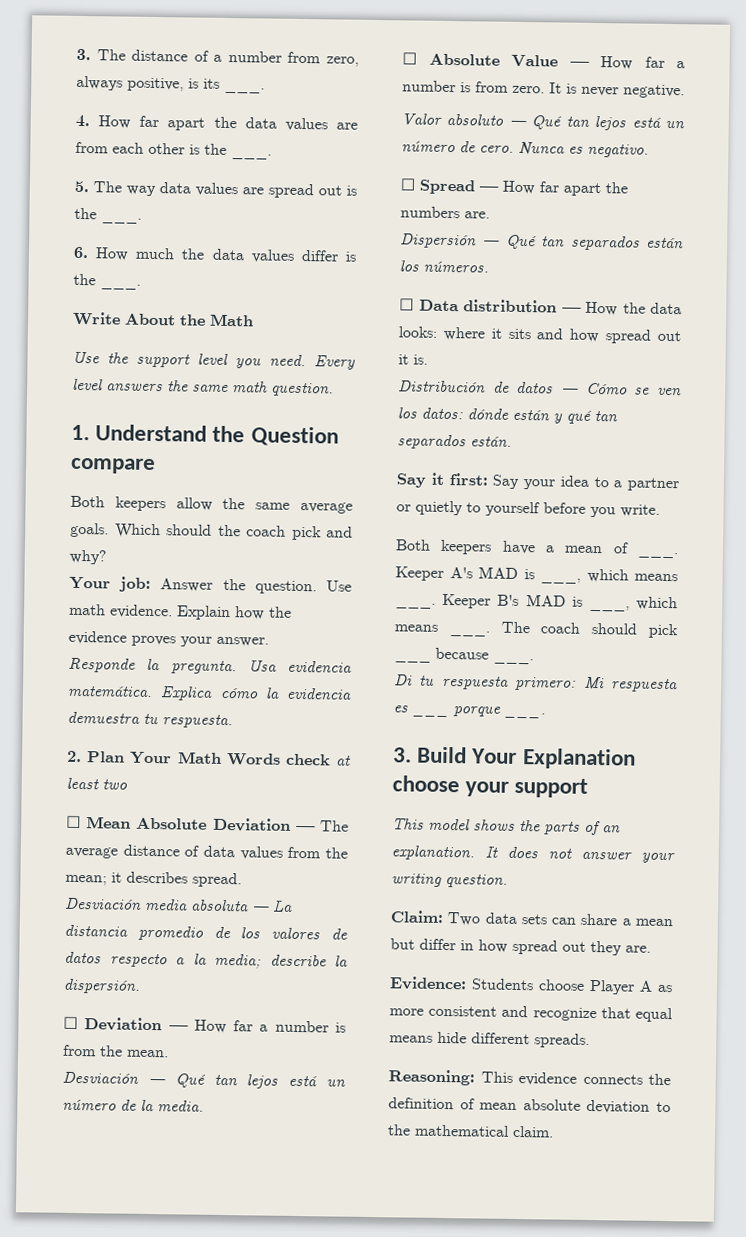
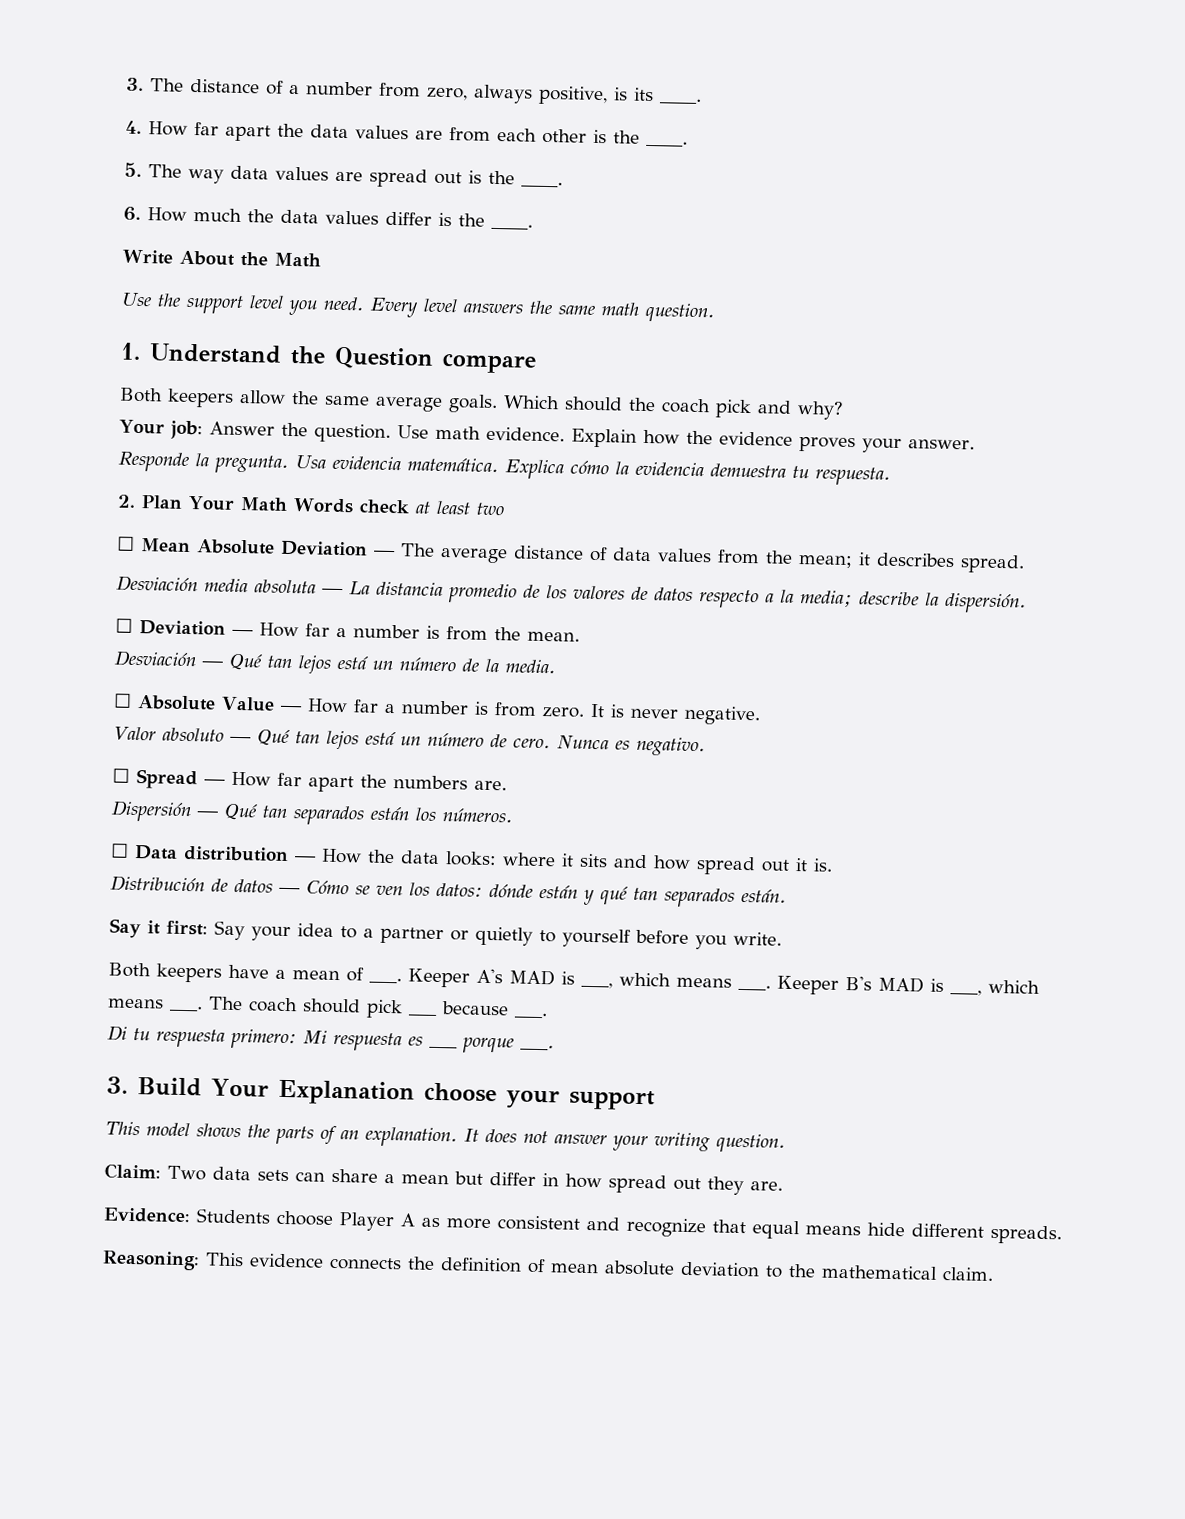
- 3. The distance of a number from zero, always positive, is its ___.
+ 3. The distance of a number from zero, always positive, is its ____.
- 4. How far apart the data values are from each other is the ___.
+ 4. How far apart the data values are from each other is the ____.
- 5. The way data values are spread out is the ___.
+ 5. The way data values are spread out is the ____.
- 6. How much the data values differ is the ___.
+ 6. How much the data values differ is the ____.

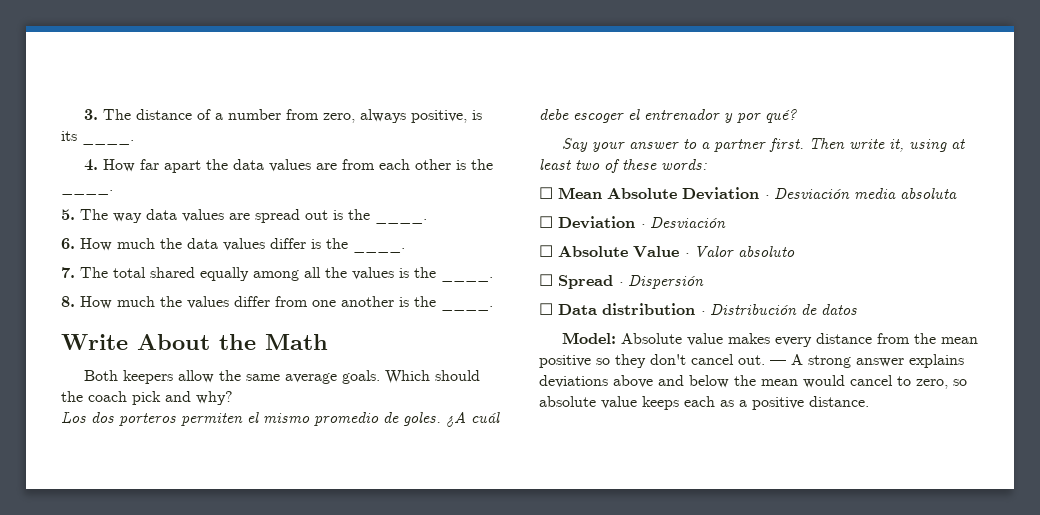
+ 7. The total shared equally among all the values is the ____.
+ 8. How much the values differ from one another is the ____.
  Write About the Math
- Use the support level you need. Every level answers the same math question.
- 1. Understand the Question compare
- Your job: Answer the question. Use math evidence. Explain how the evidence proves your answer.
- Responde la pregunta. Usa evidencia matemática. Explica cómo la evidencia demuestra tu respuesta.
- 2. Plan Your Math Words check at least two
+ Los dos porteros permiten el mismo promedio de goles. ¿A cuál debe escoger el entrenador y por qué?
+ Say your answer to a partner first. Then write it, using at least two of these words:
- ☐ Mean Absolute Deviation — The average distance of data values from the mean; it describes spread.
- Desviación media absoluta — La distancia promedio de los valores de datos respecto a la media; describe la dispersión.
- ☐ Deviation — How far a number is from the mean.
- Desviación — Qué tan lejos está un número de la media.
- ☐ Absolute Value — How far a number is from zero. It is never negative.
- Valor absoluto — Qué tan lejos está un número de cero. Nunca es negativo.
- ☐ Spread — How far apart the numbers are.
- Dispersión — Qué tan separados están los números.
- ☐ Data distribution — How the data looks: where it sits and how spread out it is.
- Distribución de datos — Cómo se ven los datos: dónde están y qué tan separados están.
- Say it first: Say your idea to a partner or quietly to yourself before you write.
- Both keepers have a mean of ___. Keeper A's MAD is ___, which means ___. Keeper B's MAD is ___, which means ___. The coach should pick ___ because ___.
- Di tu respuesta primero: Mi respuesta es ___ porque ___.
- 3. Build Your Explanation choose your support
- This model shows the parts of an explanation. It does not answer your writing question.
- Claim: Two data sets can share a mean but differ in how spread out they are.
- Evidence: Students choose Player A as more consistent and recognize that equal means hide different spreads.
- Reasoning: This evidence connects the definition of mean absolute deviation to the mathematical claim.
+ ☐ Mean Absolute Deviation · Desviación media absoluta
+ ☐ Deviation · Desviación
+ ☐ Absolute Value · Valor absoluto
+ ☐ Spread · Dispersión
+ ☐ Data distribution · Distribución de datos
+ Model: Absolute value makes every distance from the mean positive so they don't cancel out. — A strong answer explains deviations above and below the mean would cancel to zero, so absolute value keeps each as a positive distance.

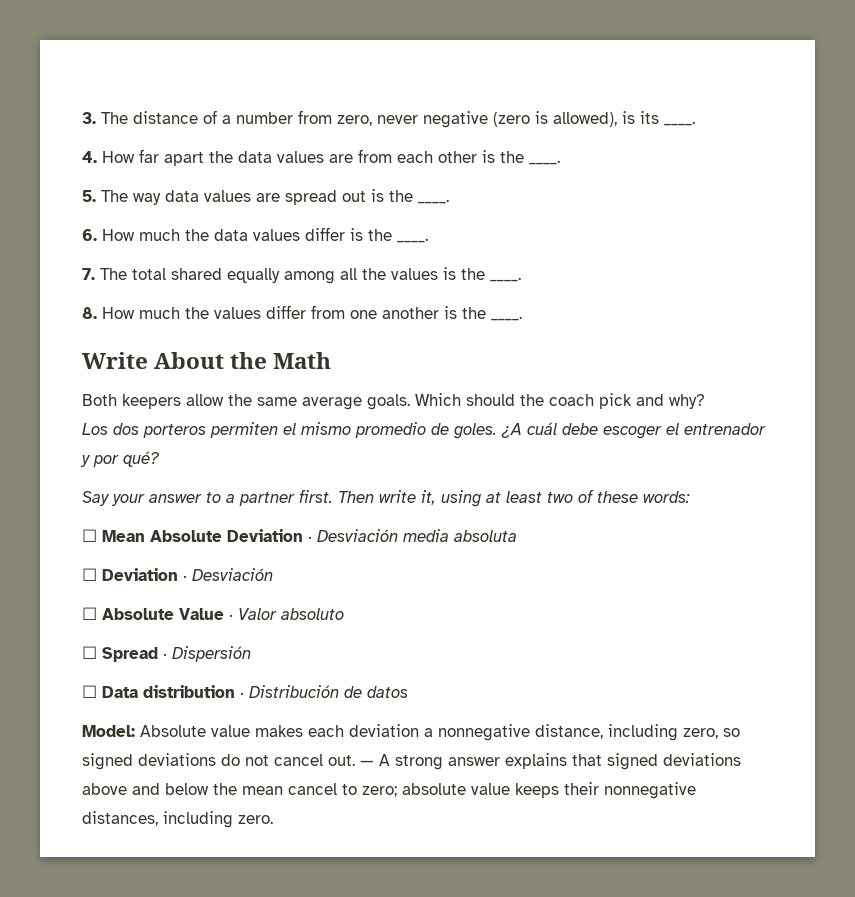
- 3. The distance of a number from zero, always positive, is its ____.
+ 3. The distance of a number from zero, never negative (zero is allowed), is its ____.
- Model: Absolute value makes every distance from the mean positive so they don't cancel out.
+ Model: Absolute value makes each deviation a nonnegative distance, including zero, so signed deviations do not cancel out.
- — A strong answer explains deviations above and below the mean would cancel to zero, so absolute value keeps each as a positive distance.
+ — A strong answer explains that signed deviations above and below the mean cancel to zero; absolute value keeps their nonnegative distances, including zero.

